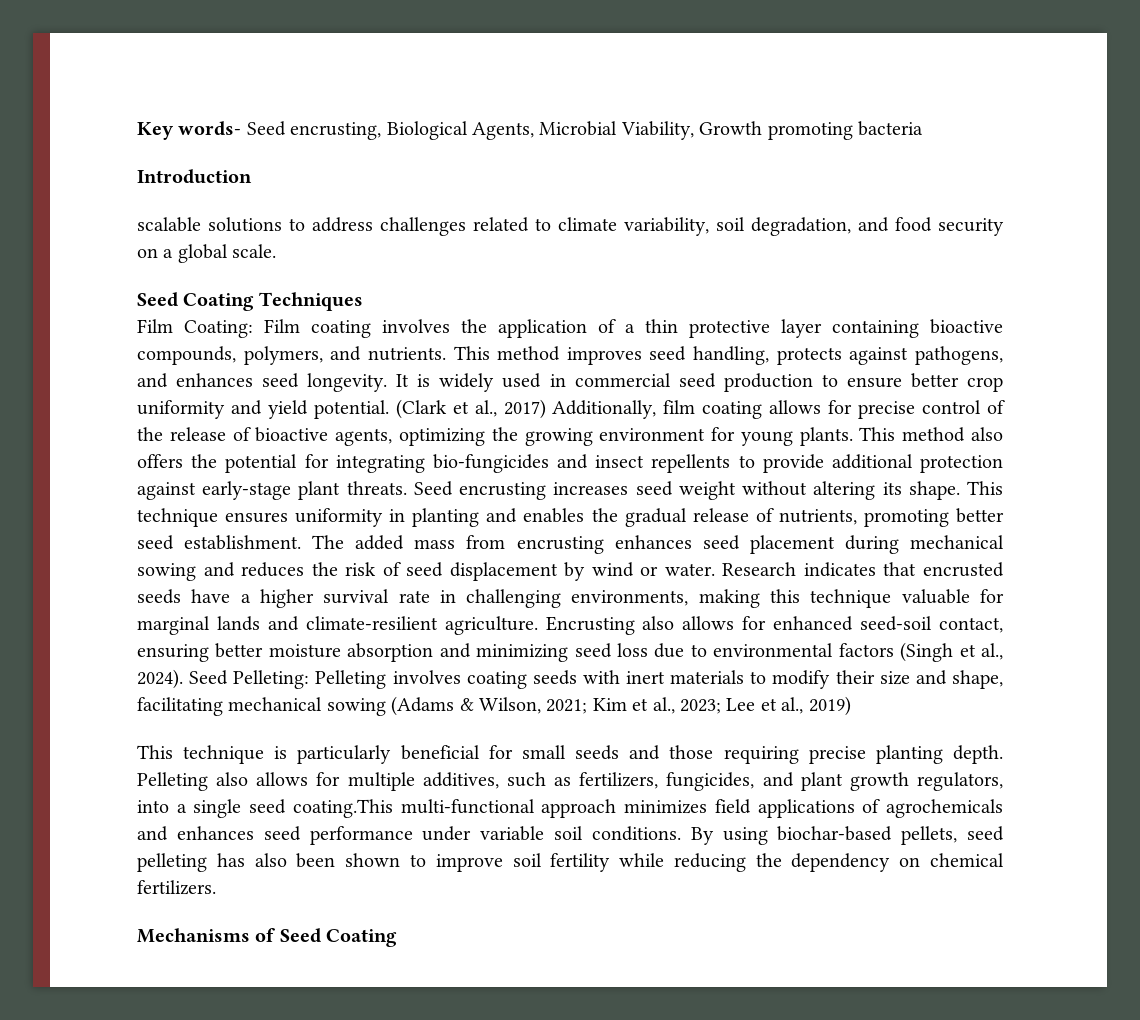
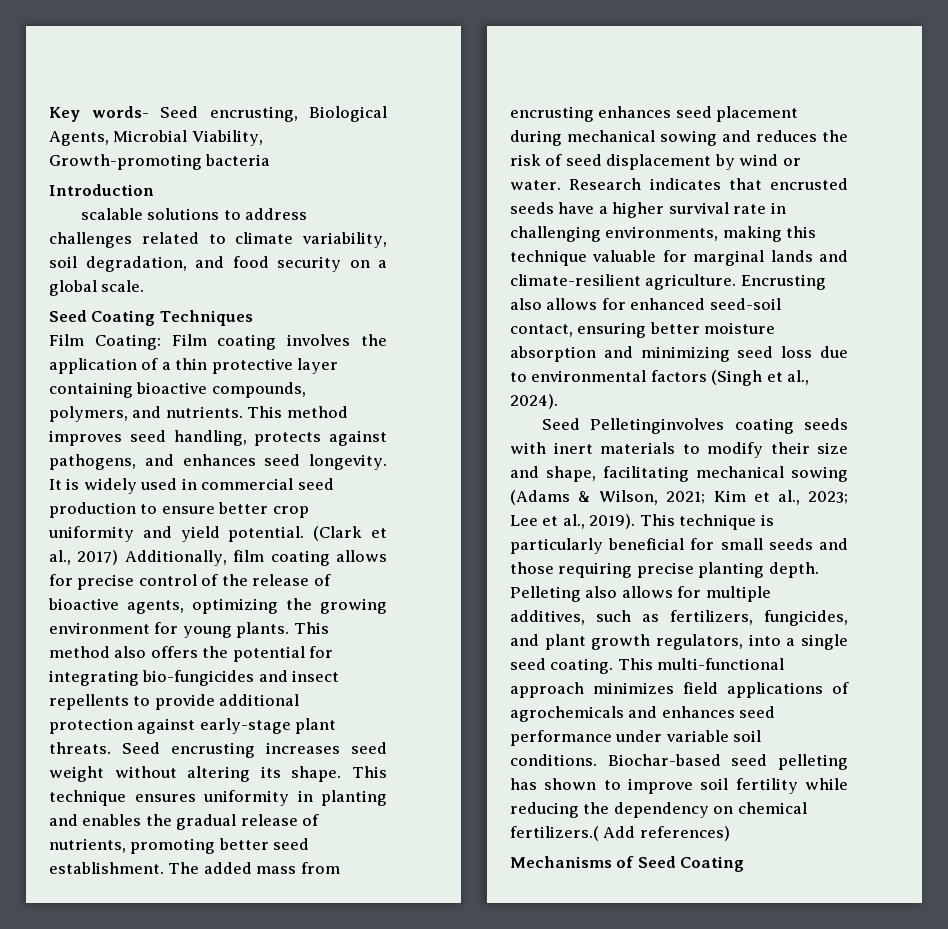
- Key words- Seed encrusting, Biological Agents, Microbial Viability, Growth promoting bacteria
+ Key words- Seed encrusting, Biological Agents, Microbial Viability, Growth-promoting bacteria
- Encrusting also allows for enhanced seed-soil contact, ensuring better moisture absorption and minimizing seed loss due to environmental factors (Singh et al., 2024). Seed Pelleting: Pelleting involves coating seeds with inert materials to modify their size and shape, facilitating mechanical sowing (Adams & Wilson, 2021;
+ Encrusting also allows for enhanced seed-soil contact, ensuring better moisture absorption and minimizing seed loss due to environmental factors (Singh et al., 2024).
+ Seed Pelletinginvolves coating seeds with inert materials to modify their size and shape, facilitating mechanical sowing (Adams & Wilson, 2021;
- Lee et al., 2019)
- This technique is particularly beneficial for small seeds and those requiring precise planting depth.
+ Lee et al., 2019). This technique is particularly beneficial for small seeds and those requiring precise planting depth.
- Pelleting also allows for multiple additives, such as fertilizers, fungicides, and plant growth regulators, into a single seed coating.This multi-functional approach minimizes field applications of agrochemicals and enhances seed performance under variable soil conditions.
+ Pelleting also allows for multiple additives, such as fertilizers, fungicides, and plant growth regulators, into a single seed coating. This multi-functional approach minimizes field applications of agrochemicals and enhances seed performance under variable soil conditions.
- By using biochar-based pellets, seed pelleting has also been shown to improve soil fertility while reducing the dependency on chemical fertilizers.
+ Biochar-based seed pelleting has shown to improve soil fertility while reducing the dependency on chemical fertilizers.( Add references)

